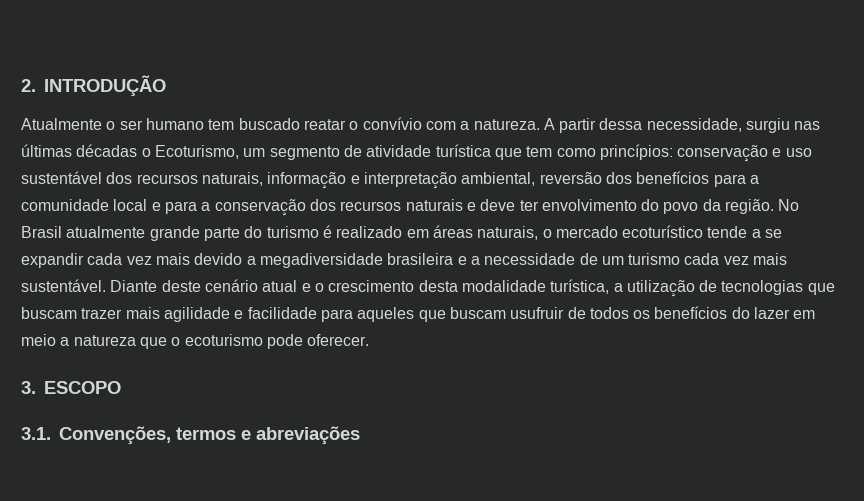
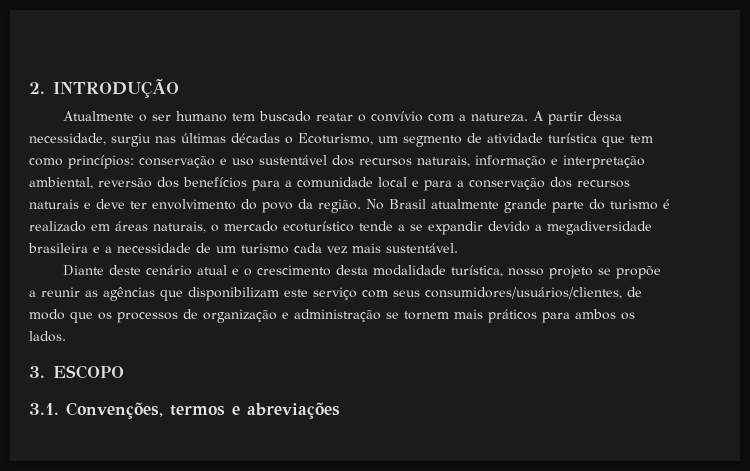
- No Brasil atualmente grande parte do turismo é realizado em áreas naturais, o mercado ecoturístico tende a se expandir cada vez mais devido a megadiversidade brasileira e a necessidade de um turismo cada vez mais sustentável. Diante deste cenário atual e o crescimento desta modalidade turística, a utilização de tecnologias que buscam trazer mais agilidade e facilidade para aqueles que buscam usufruir de todos os benefícios do lazer em meio a natureza que o ecoturismo pode oferecer.
+ No Brasil atualmente grande parte do turismo é realizado em áreas naturais, o mercado ecoturístico tende a se expandir devido a megadiversidade brasileira e a necessidade de um turismo cada vez mais sustentável.
+ Diante deste cenário atual e o crescimento desta modalidade turística, nosso projeto se propõe a reunir as agências que disponibilizam este serviço com seus consumidores/usuários/clientes, de modo que os processos de organização e administração se tornem mais práticos para ambos os lados.

